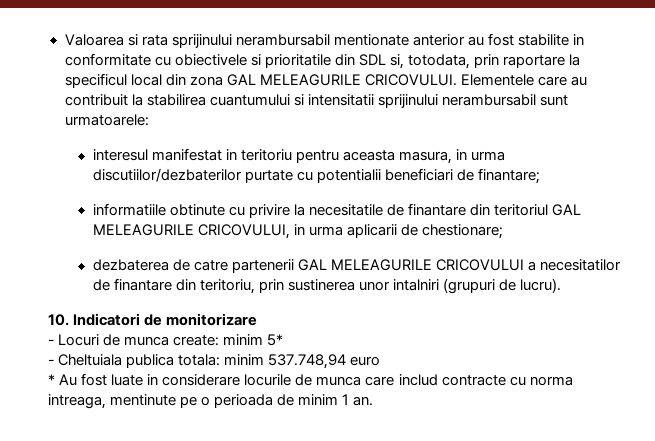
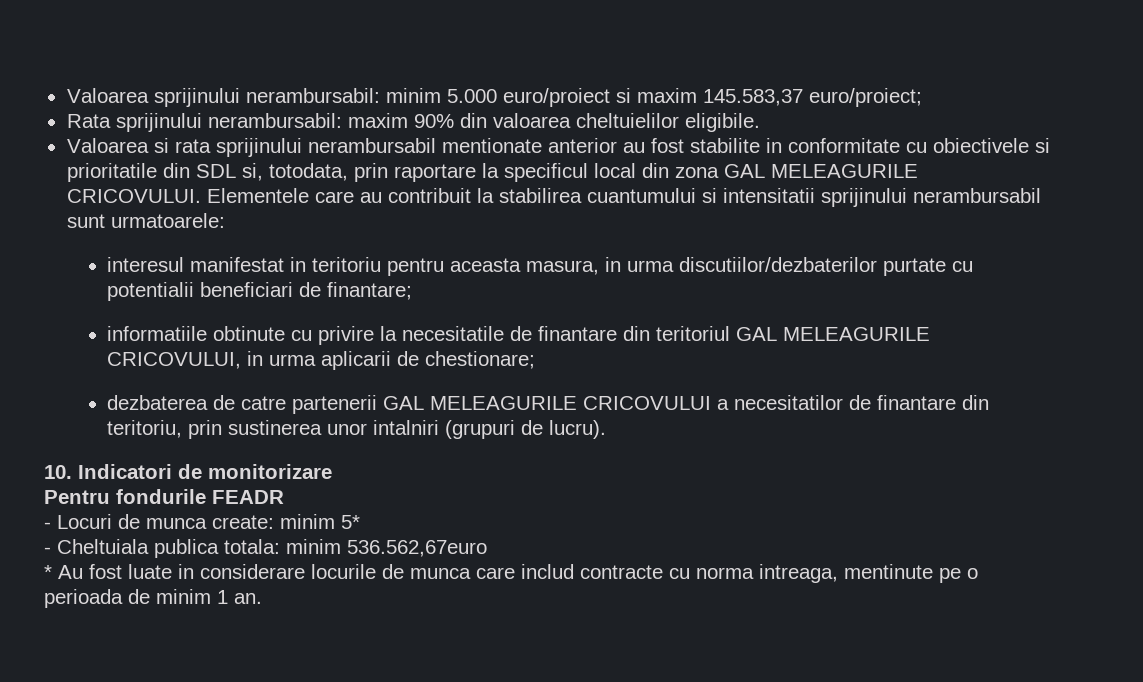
+ Valoarea sprijinului nerambursabil: minim 5.000 euro/proiect si maxim 145.583,37 euro/proiect;
+ Rata sprijinului nerambursabil: maxim 90% din valoarea cheltuielilor eligibile.
+ Pentru fondurile FEADR
- - Cheltuiala publica totala: minim 537.748,94 euro
+ - Cheltuiala publica totala: minim 536.562,67euro

